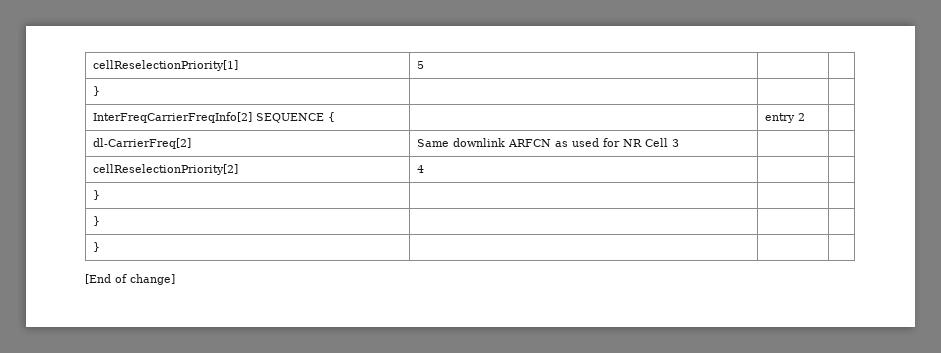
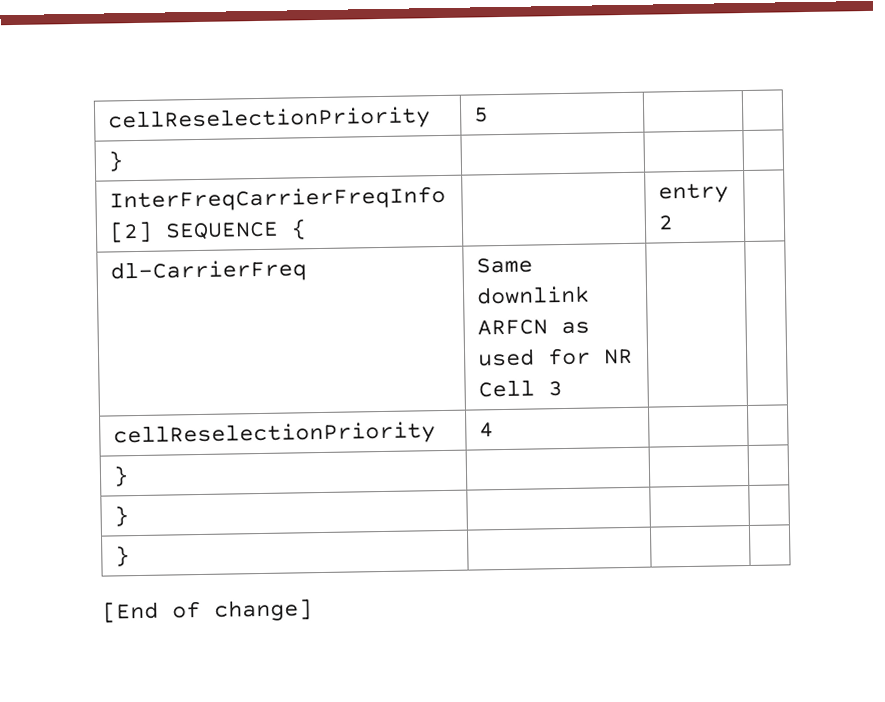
- cellReselectionPriority[1] | 5 | |
+ cellReselectionPriority | 5 | |
- dl-CarrierFreq[2] | Same downlink ARFCN as used for NR Cell 3 | |
+ dl-CarrierFreq | Same downlink ARFCN as used for NR Cell 3 | |
- cellReselectionPriority[2] | 4 | |
+ cellReselectionPriority | 4 | |

